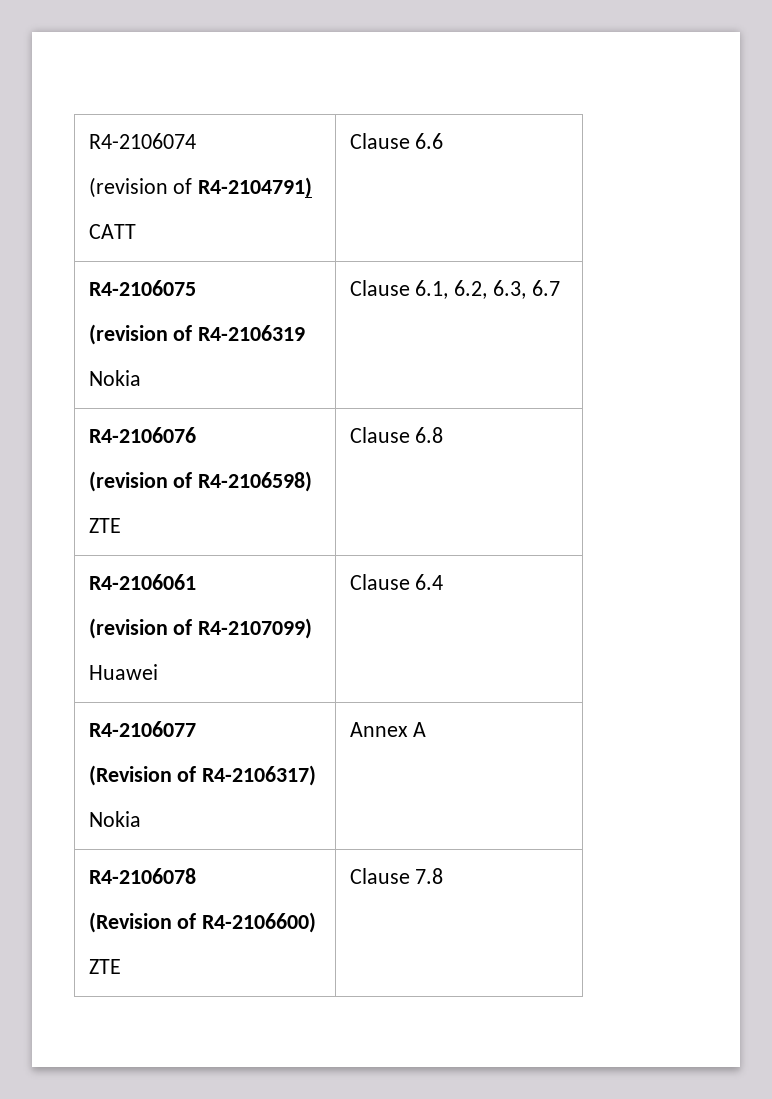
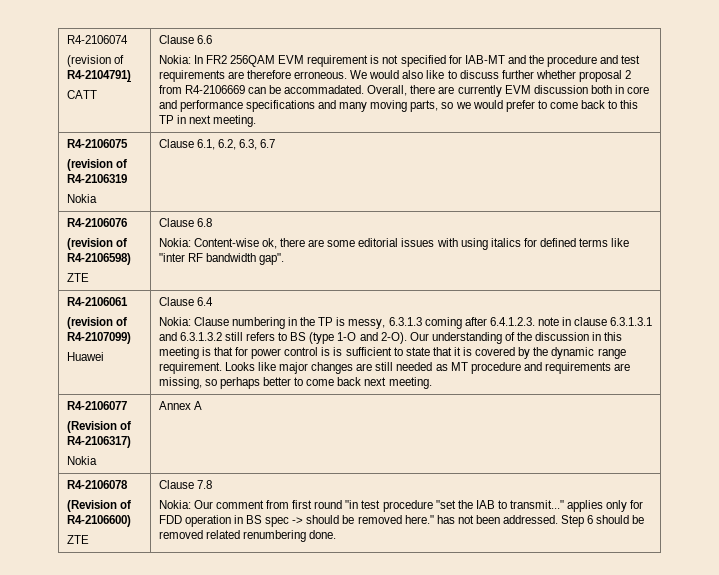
+ Nokia: In FR2 256QAM EVM requirement is not specified for IAB-MT and the procedure and test requirements are therefore erroneous. We would also like to discuss further whether proposal 2 from R4-2106669 can be accommadated. Overall, there are currently EVM discussion both in core and performance specifications and many moving parts, so we would prefer to come back to this TP in next meeting.
  R4-2106076
  (revision of R4-2106598)
  ZTE | Clause 6.8
+ Nokia: Content-wise ok, there are some editorial issues with using italics for defined terms like "inter RF bandwidth gap".
+ Nokia: Clause numbering in the TP is messy, 6.3.1.3 coming after 6.4.1.2.3. note in clause 6.3.1.3.1 and 6.3.1.3.2 still refers to BS (type 1-O and 2-O). Our understanding of the discussion in this meeting is that for power control is is sufficient to state that it is covered by the dynamic range requirement. Looks like major changes are still needed as MT procedure and requirements are missing, so perhaps better to come back next meeting.
+ Nokia: Our comment from first round "in test procedure "set the IAB to transmit..." applies only for FDD operation in BS spec -> should be removed here." has not been addressed. Step 6 should be removed related renumbering done.

